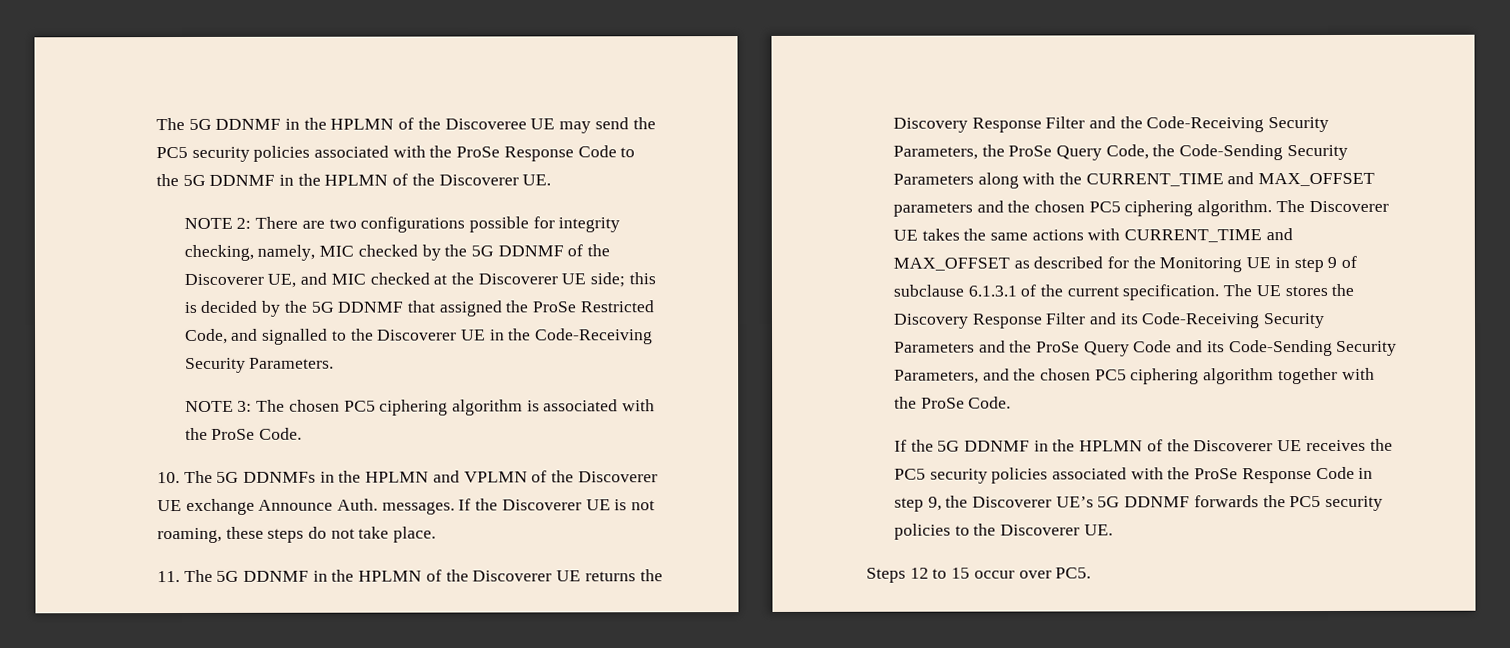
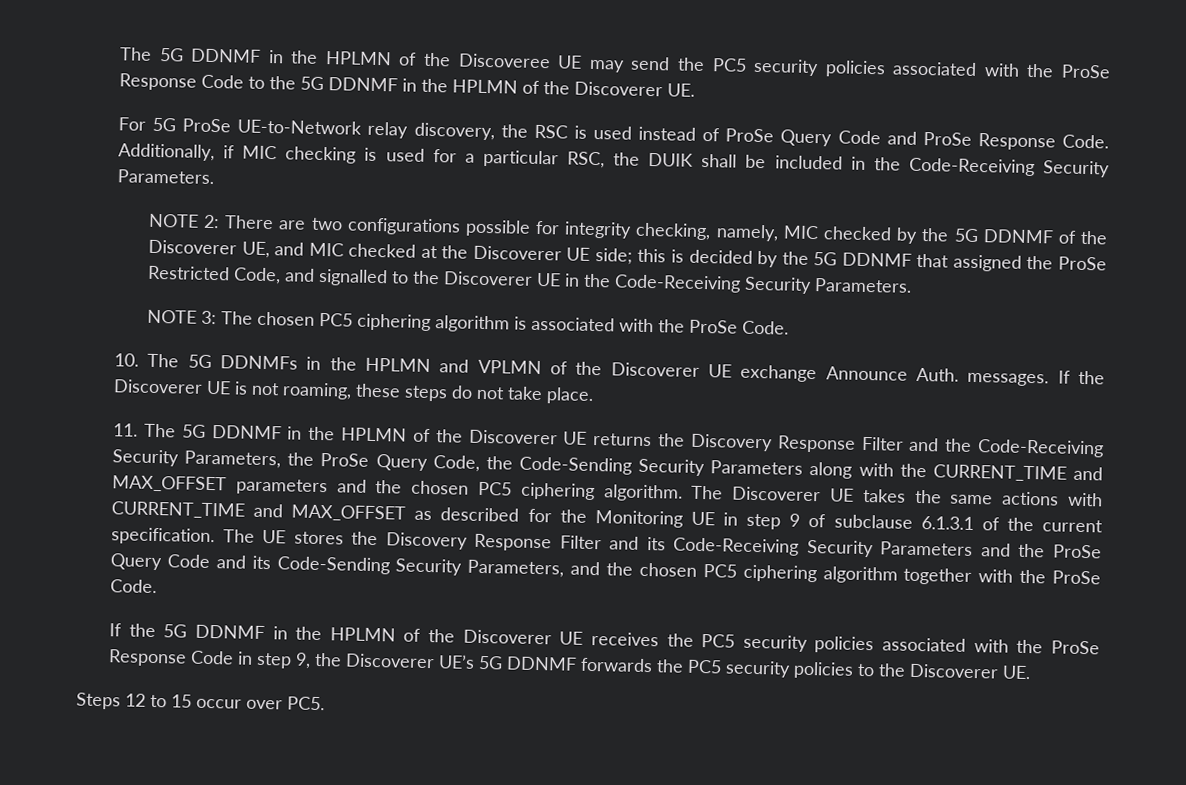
+ For 5G ProSe UE-to-Network relay discovery, the RSC is used instead of ProSe Query Code and ProSe Response Code. Additionally, if MIC checking is used for a particular RSC, the DUIK shall be included in the Code-Receiving Security Parameters.

